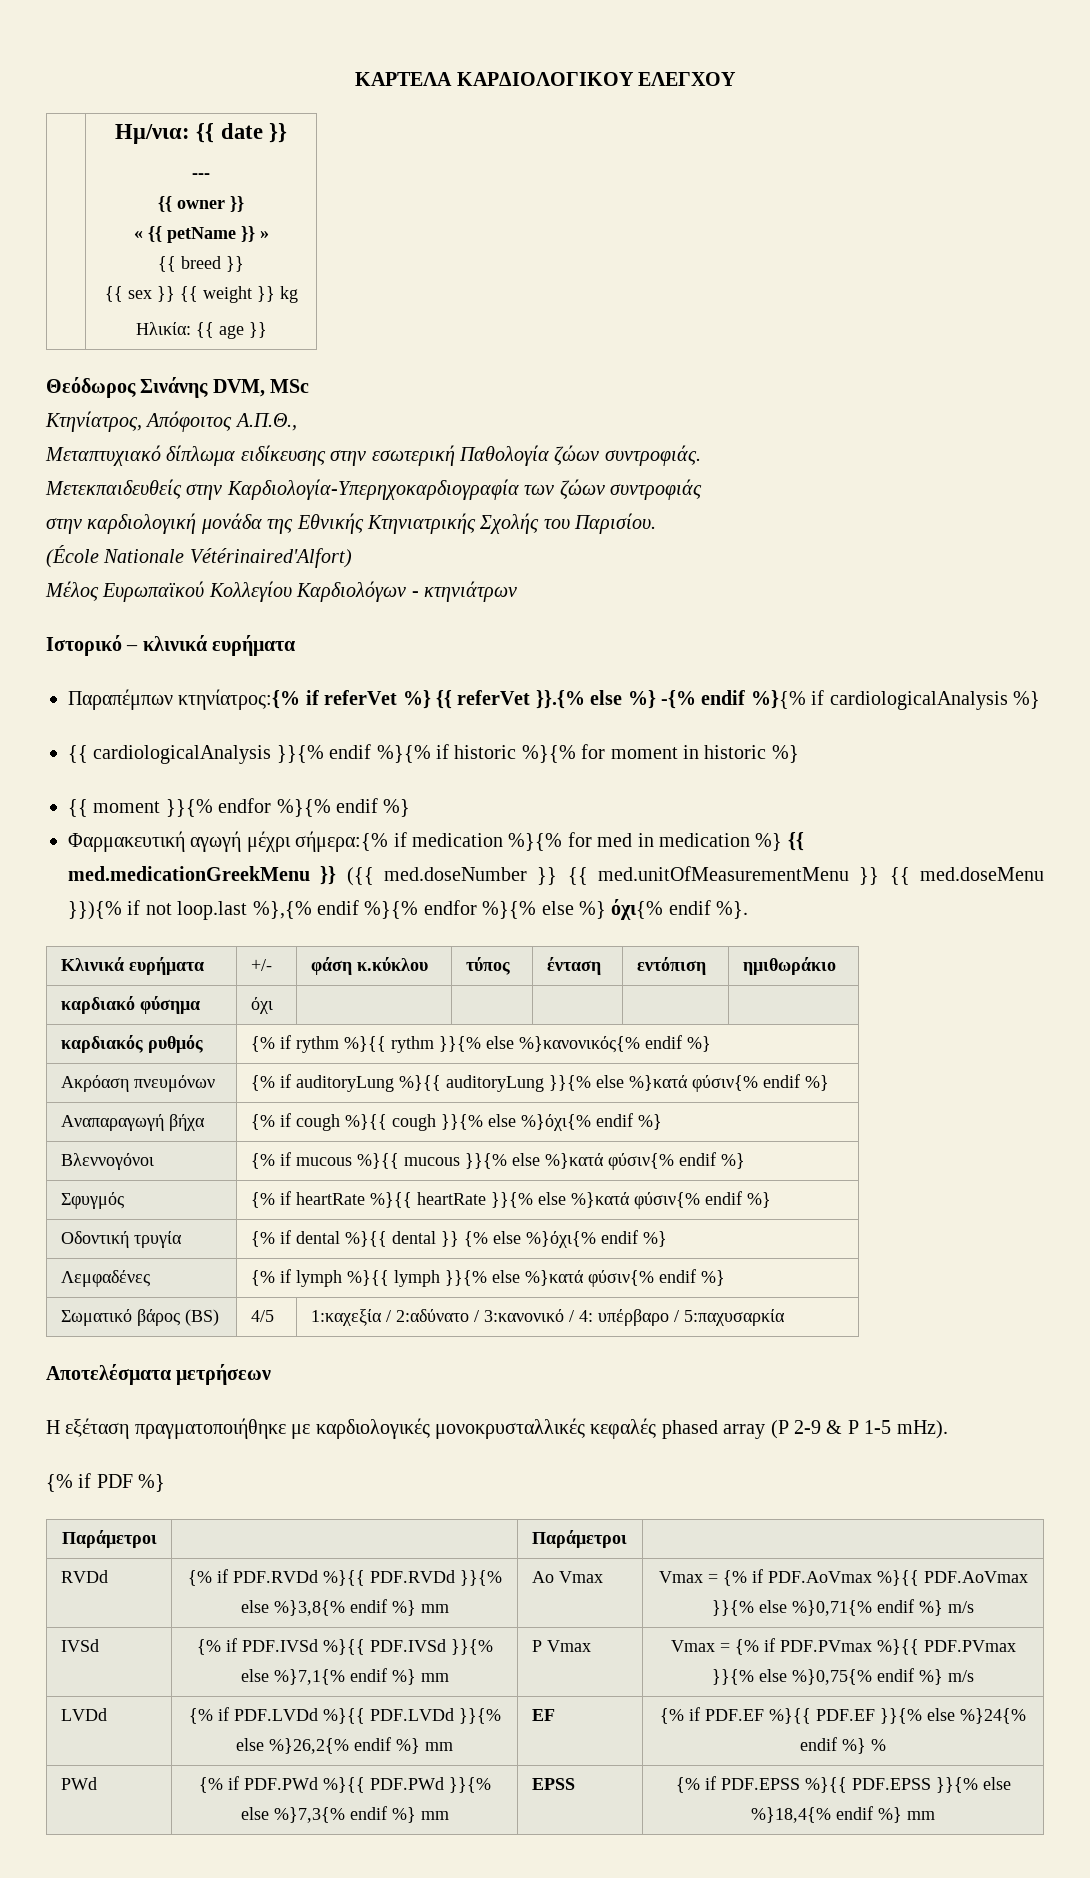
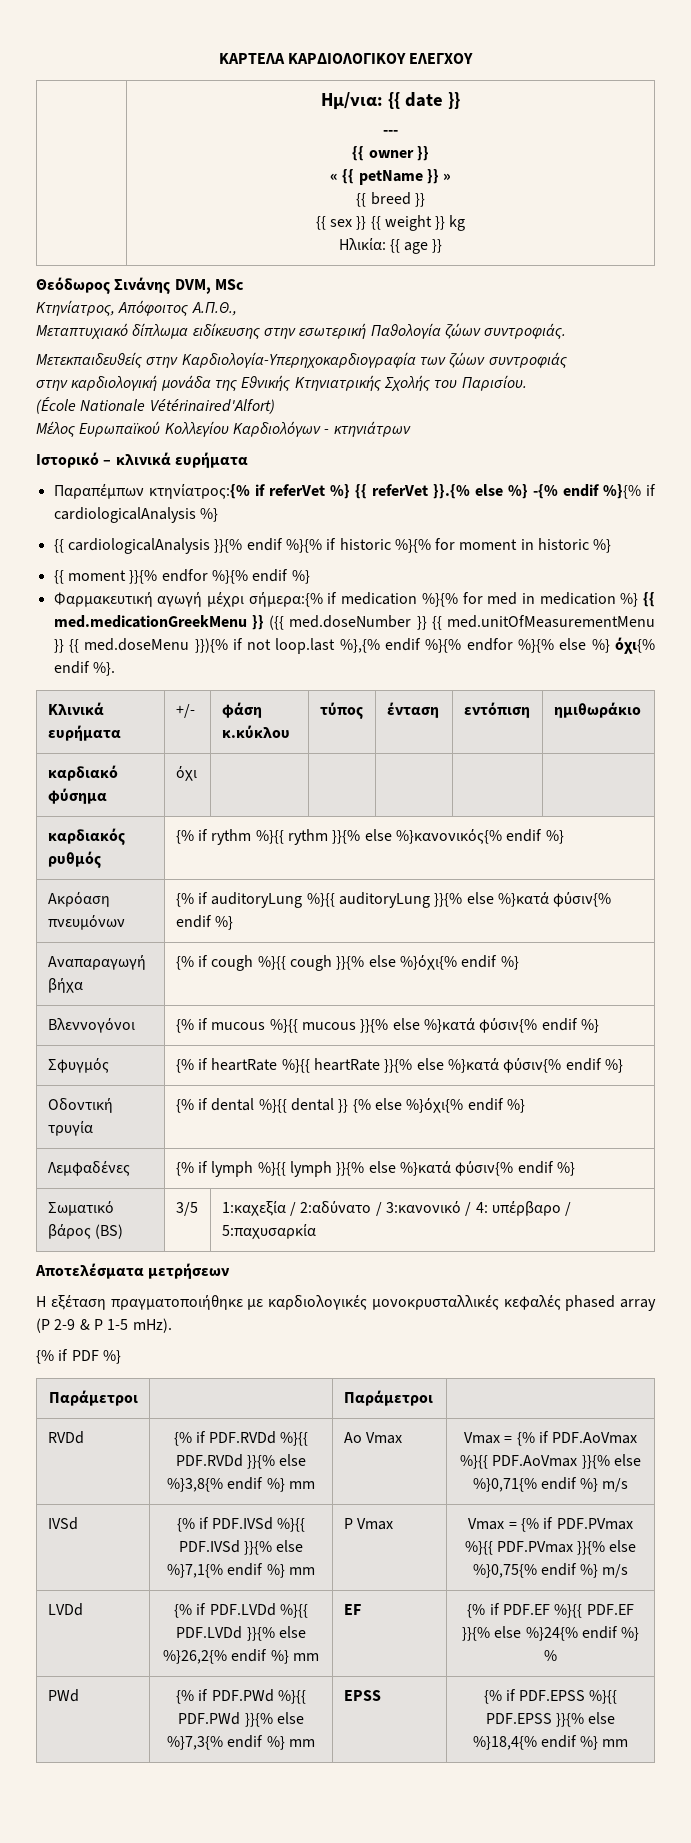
- Σωματικό βάρος (BS) | 4/5 | 1:καχεξία / 2:αδύνατο / 3:κανονικό / 4: υπέρβαρο / 5:παχυσαρκία
+ Σωματικό βάρος (BS) | 3/5 | 1:καχεξία / 2:αδύνατο / 3:κανονικό / 4: υπέρβαρο / 5:παχυσαρκία

